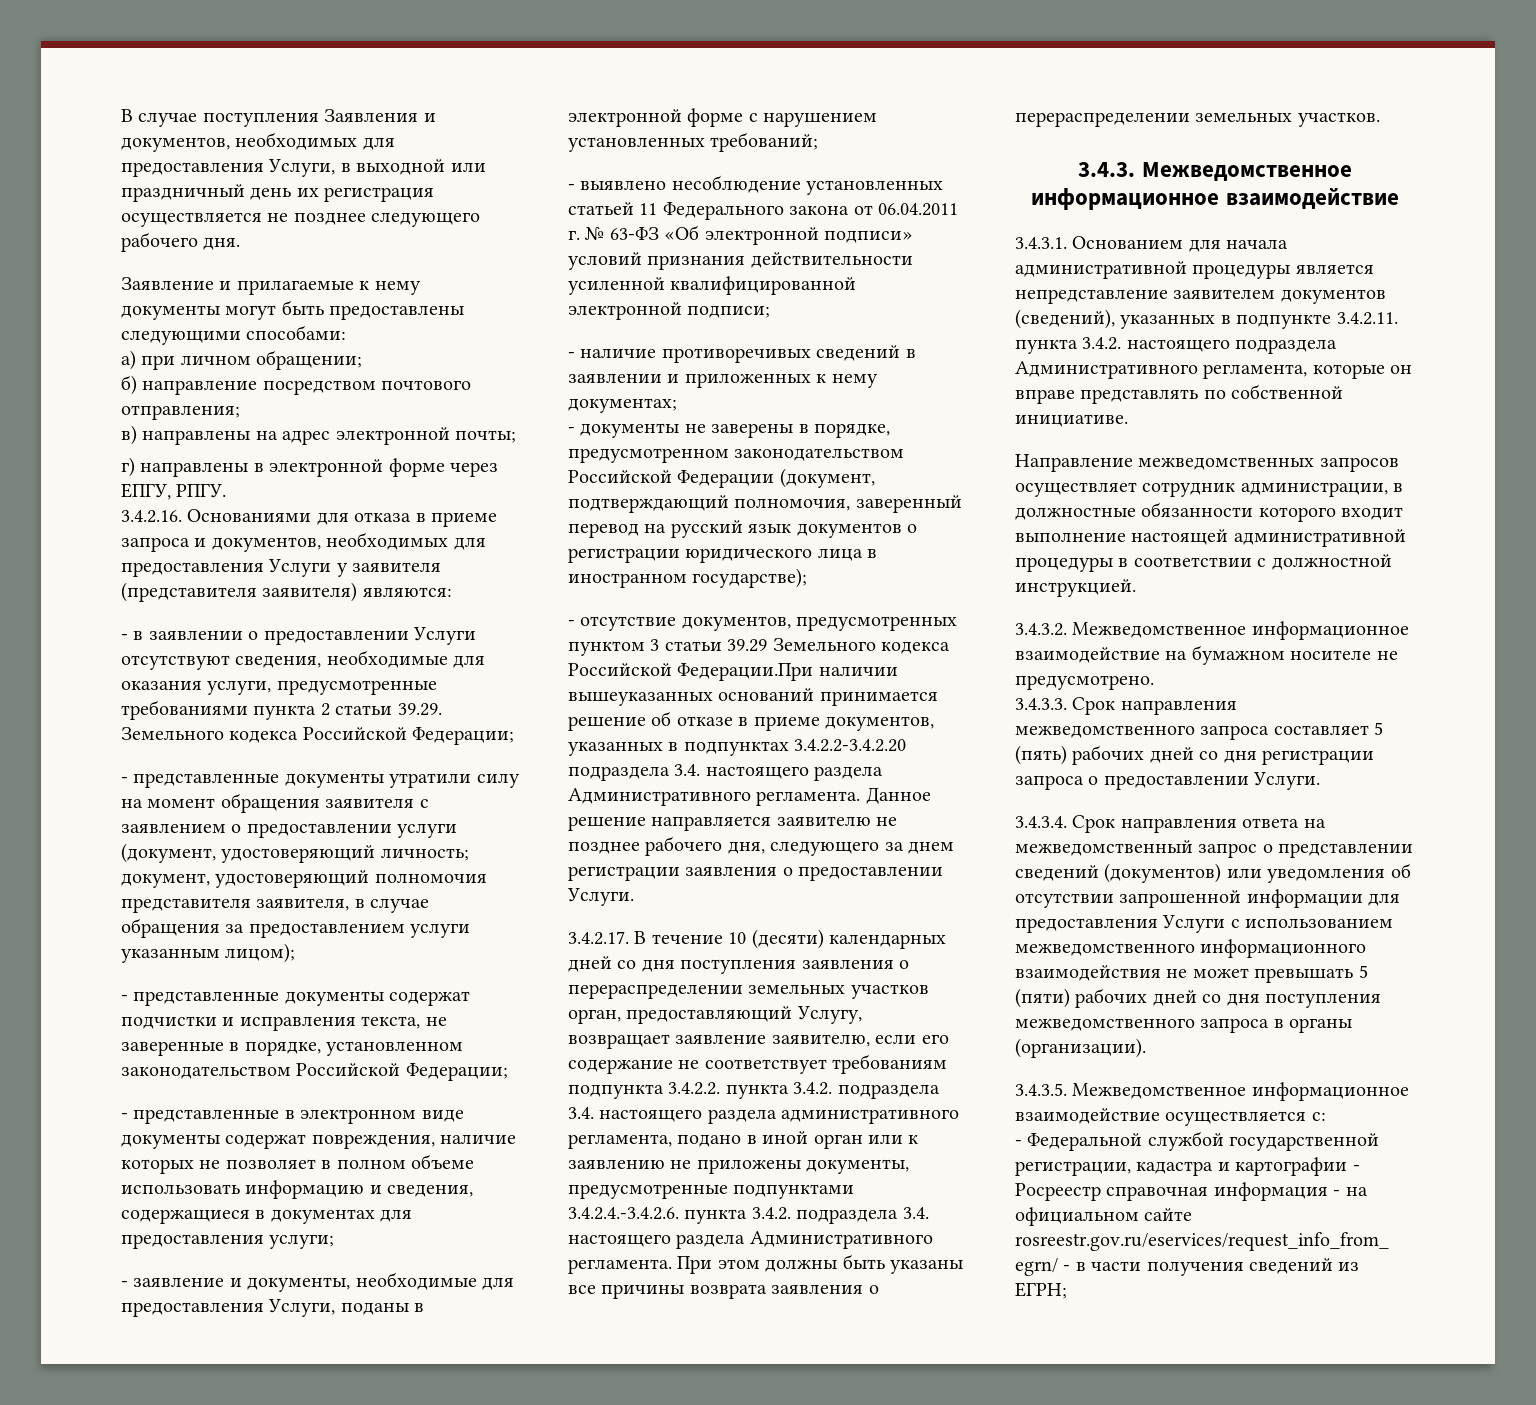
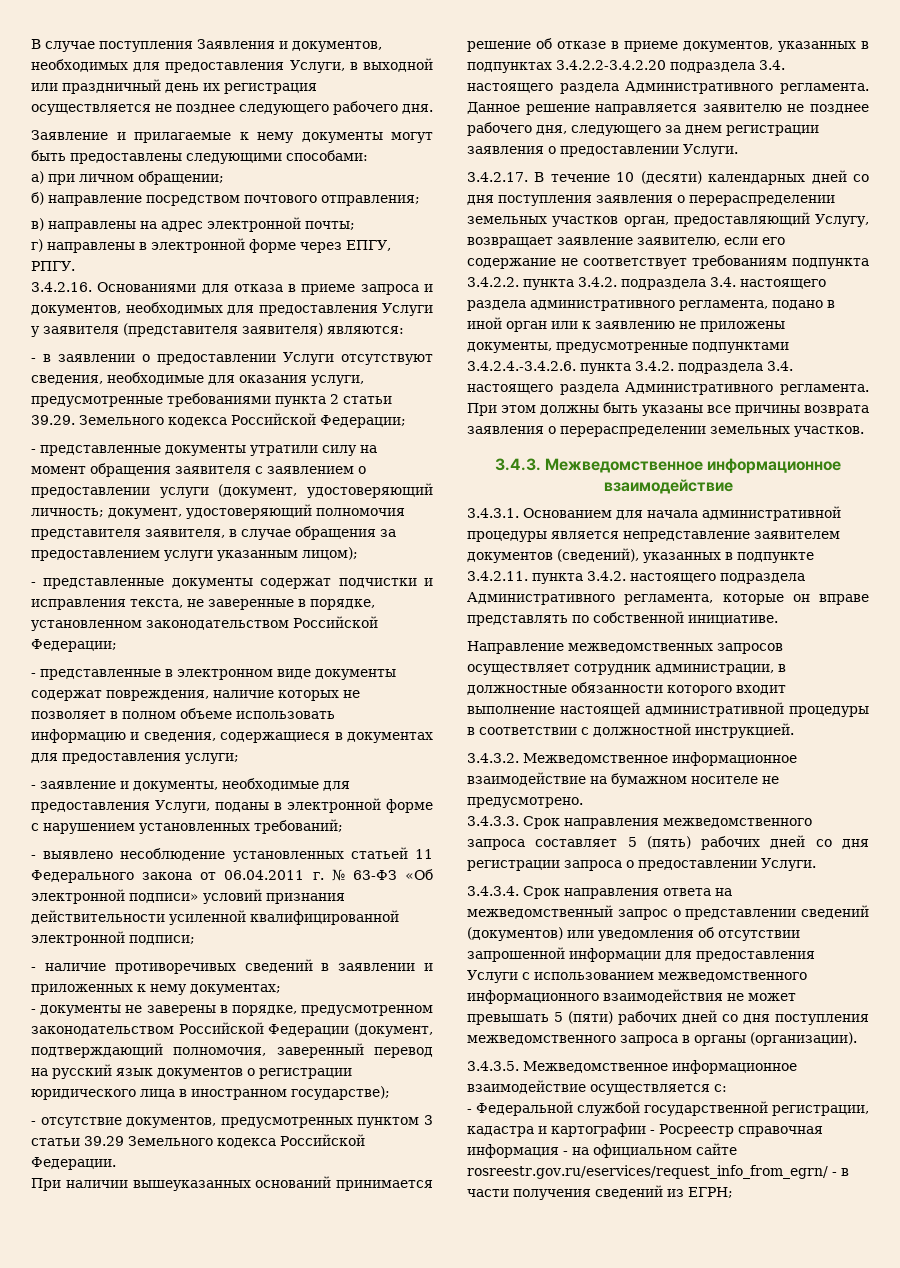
- - отсутствие документов, предусмотренных пунктом 3 статьи 39.29 Земельного кодекса Российской Федерации.При наличии вышеуказанных оснований принимается решение об отказе в приеме документов, указанных в подпунктах 3.4.2.2-3.4.2.20 подраздела 3.4. настоящего раздела Административного регламента.
+ - отсутствие документов, предусмотренных пунктом 3 статьи 39.29 Земельного кодекса Российской Федерации.
+ При наличии вышеуказанных оснований принимается решение об отказе в приеме документов, указанных в подпунктах 3.4.2.2-3.4.2.20 подраздела 3.4. настоящего раздела Административного регламента.

